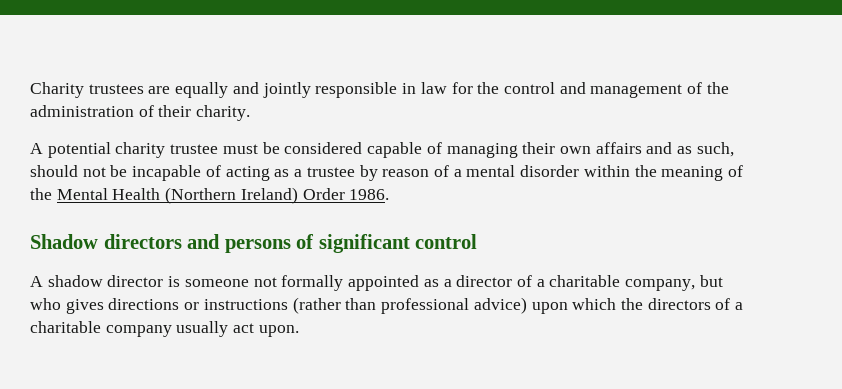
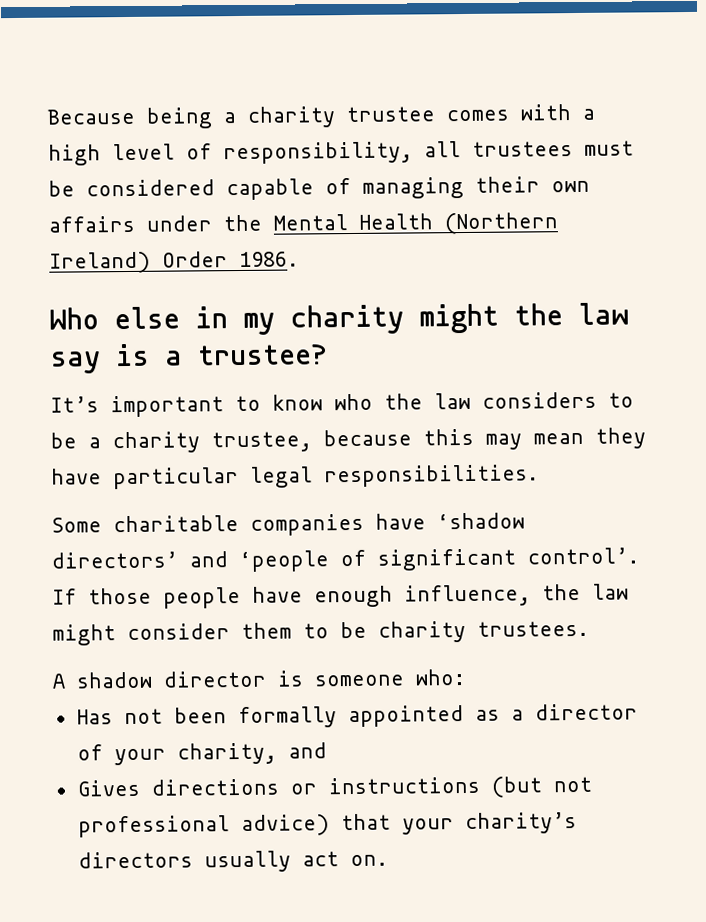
- Charity trustees are equally and jointly responsible in law for the control and management of the administration of their charity.
- A potential charity trustee must be considered capable of managing their own affairs and as such, should not be incapable of acting as a trustee by reason of a mental disorder within the meaning of the Mental Health (Northern Ireland) Order 1986.
+ Because being a charity trustee comes with a high level of responsibility, all trustees must be considered capable of managing their own affairs under the Mental Health (Northern Ireland) Order 1986.
- Shadow directors and persons of significant control
+ Who else in my charity might the law say is a trustee?
+ It’s important to know who the law considers to be a charity trustee, because this may mean they have particular legal responsibilities.
+ Some charitable companies have ‘shadow directors’ and ‘people of significant control’. If those people have enough influence, the law might consider them to be charity trustees.
- A shadow director is someone not formally appointed as a director of a charitable company, but who gives directions or instructions (rather than professional advice) upon which the directors of a charitable company usually act upon.
+ A shadow director is someone who:
+ Has not been formally appointed as a director of your charity, and
+ Gives directions or instructions (but not professional advice) that your charity’s directors usually act on.

